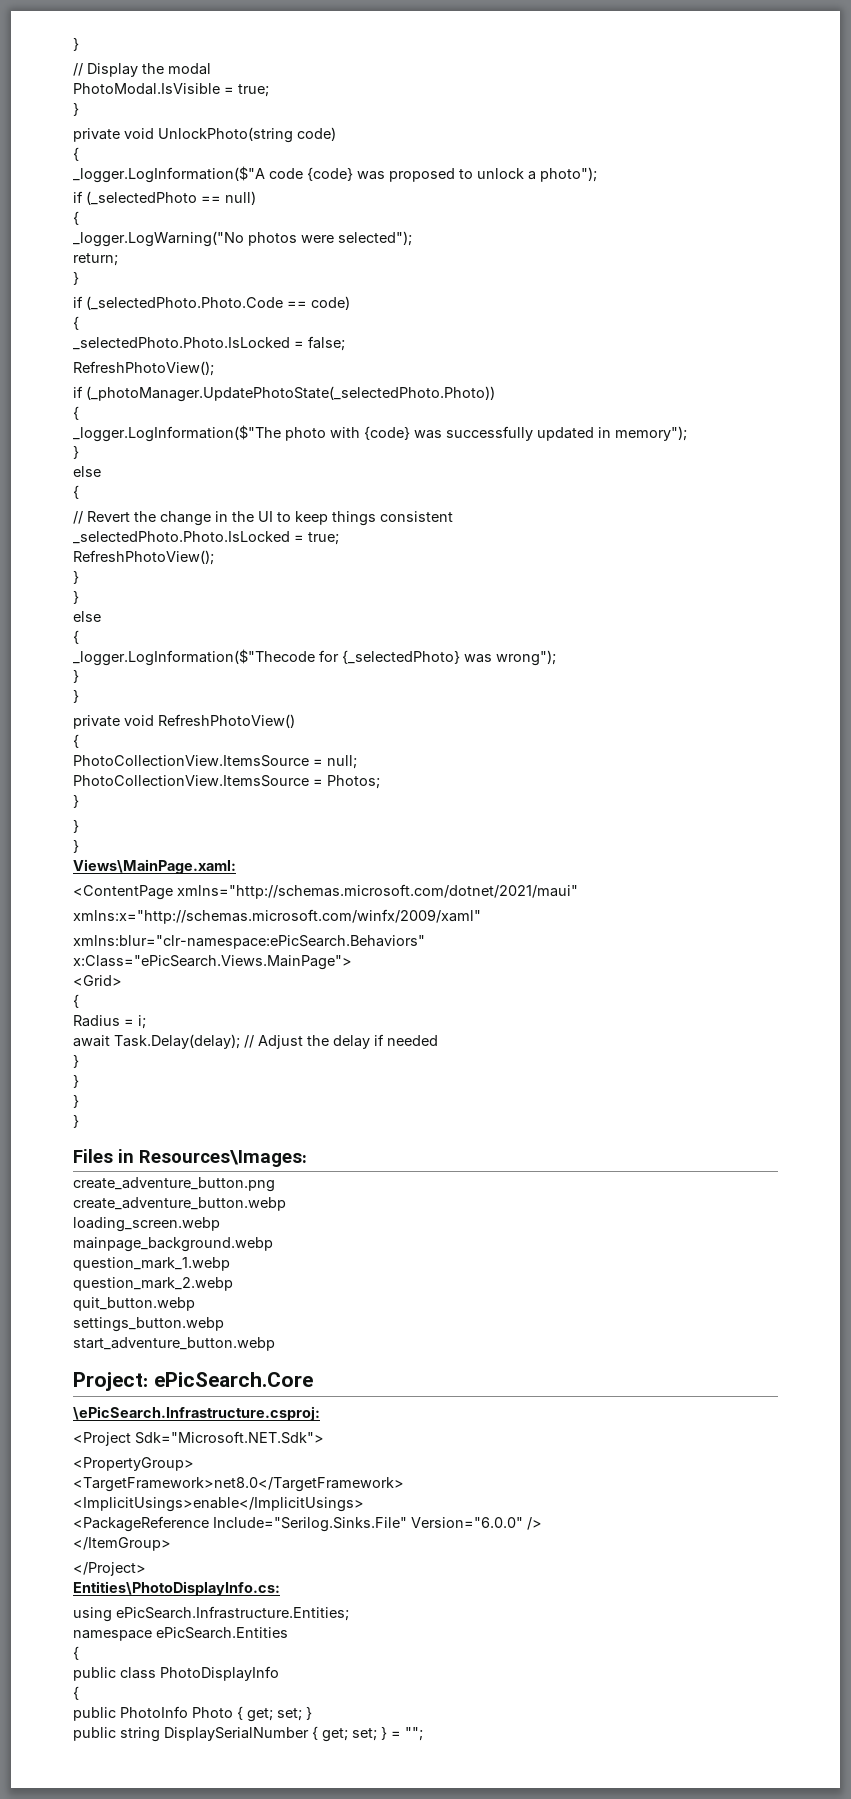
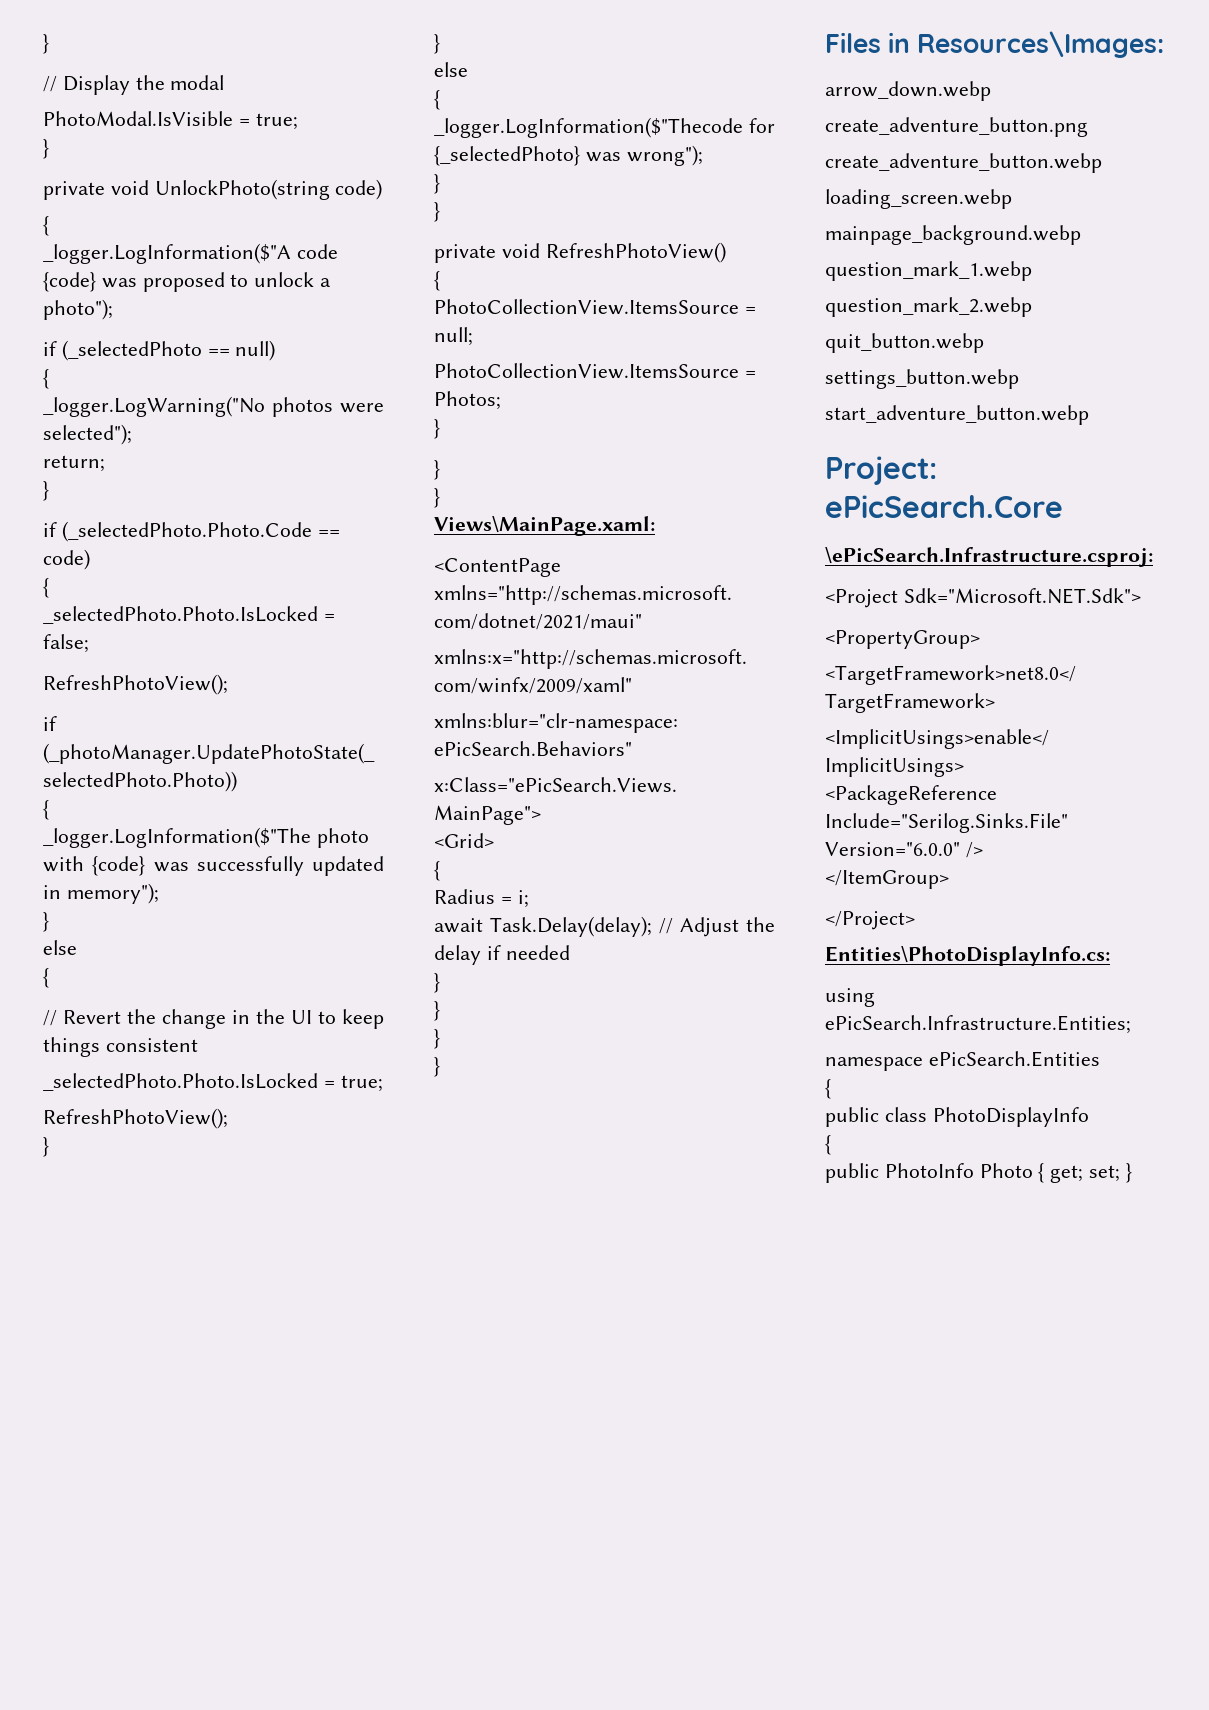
+ arrow_down.webp
- public string DisplaySerialNumber { get; set; } = "";

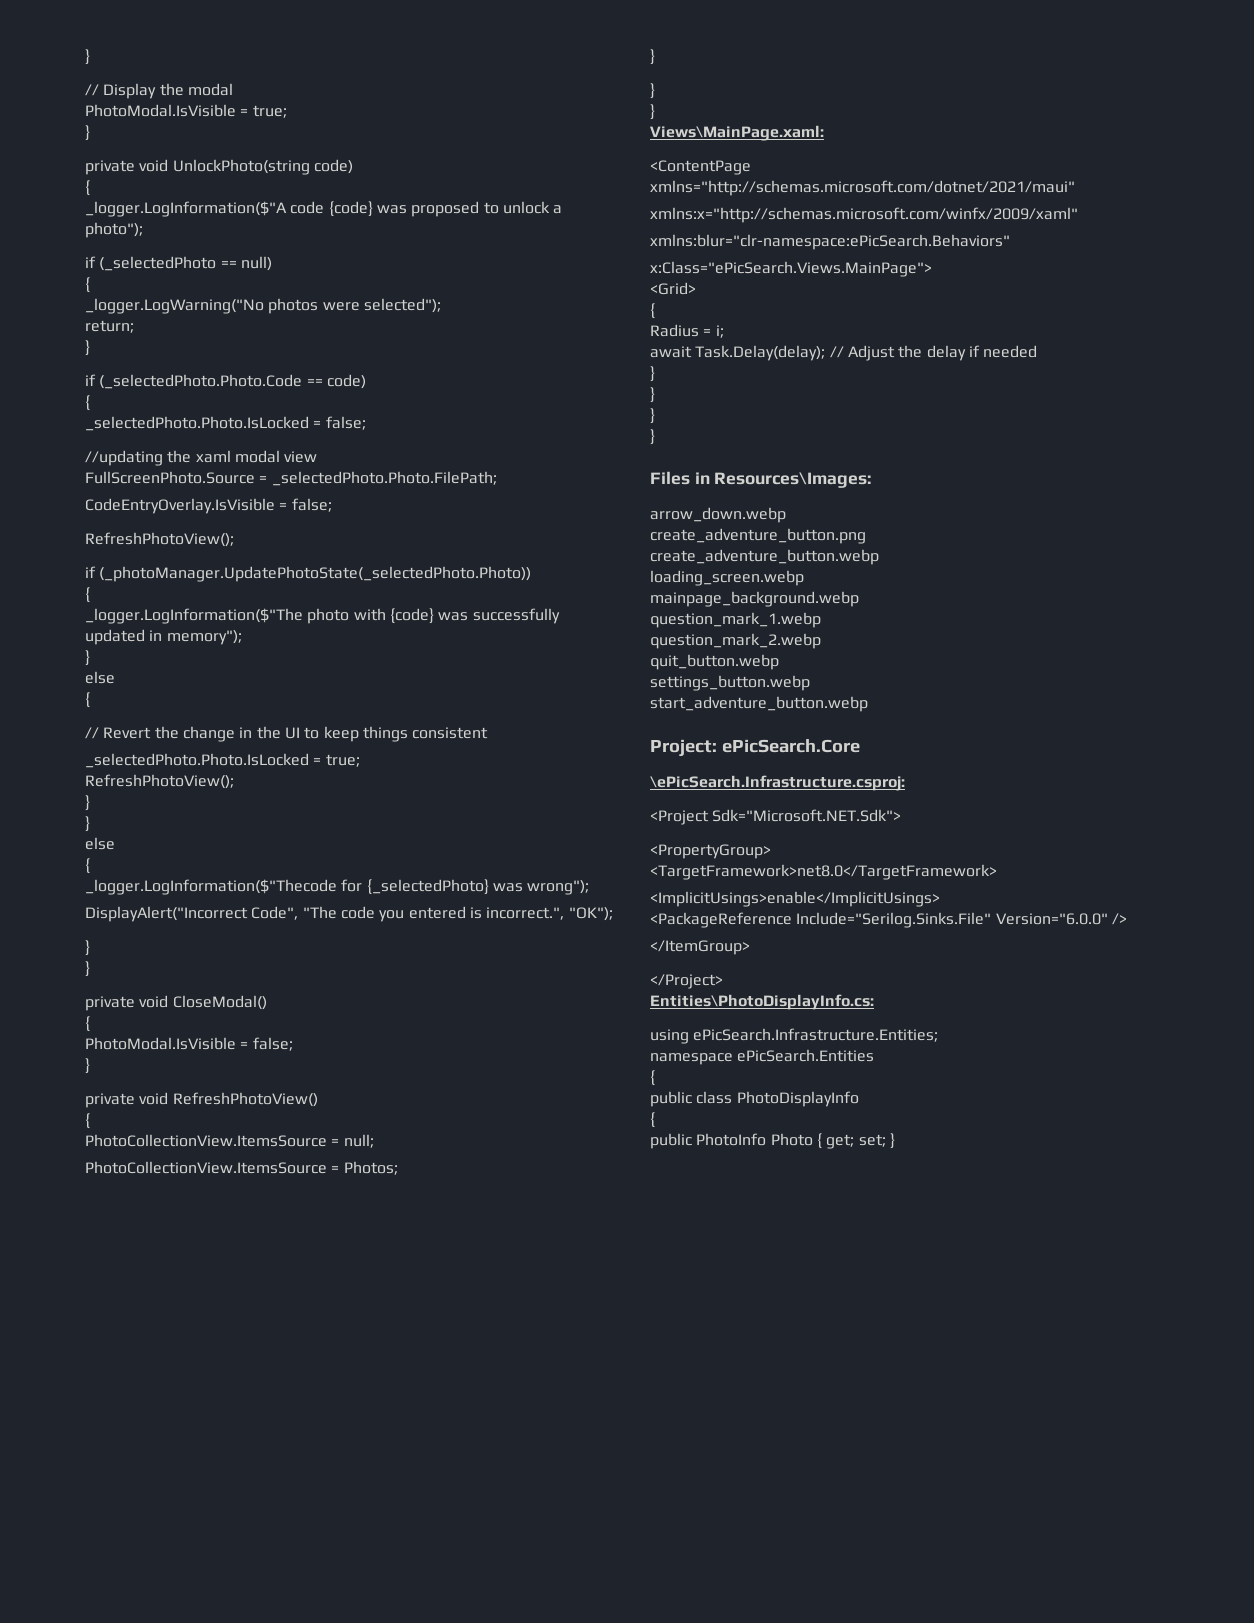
+ //updating the xaml modal view
+ FullScreenPhoto.Source = _selectedPhoto.Photo.FilePath;
+ CodeEntryOverlay.IsVisible = false;
  _logger.LogInformation($"Thecode for {_selectedPhoto} was wrong");
+ DisplayAlert("Incorrect Code", "The code you entered is incorrect.", "OK");
  }
+ }
+ private void CloseModal()
+ {
+ PhotoModal.IsVisible = false;

